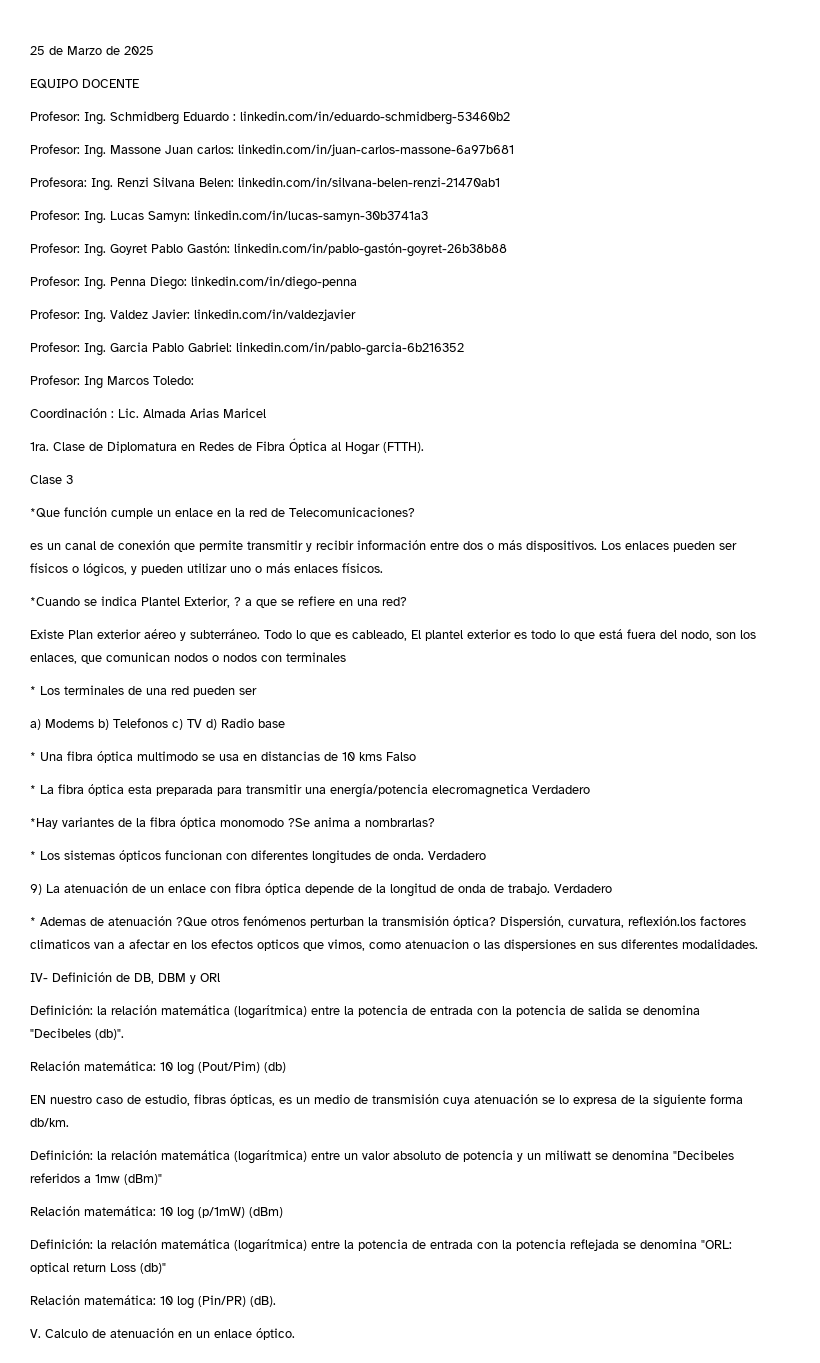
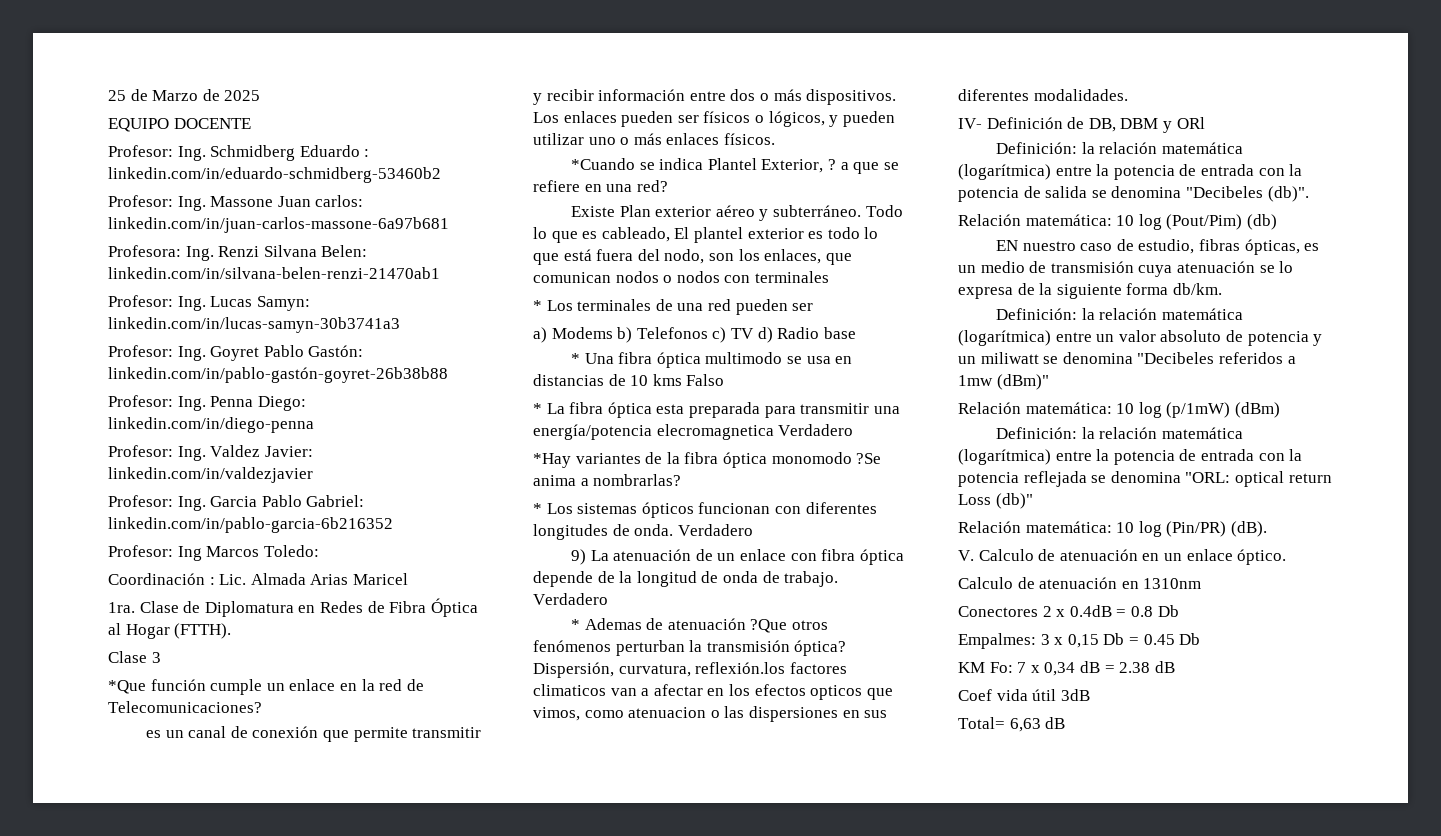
+ Calculo de atenuación en 1310nm
+ Conectores 2 x 0.4dB = 0.8 Db
+ Empalmes: 3 x 0,15 Db = 0.45 Db
+ KM Fo: 7 x 0,34 dB = 2.38 dB
+ Coef vida útil 3dB
+ Total= 6,63 dB

